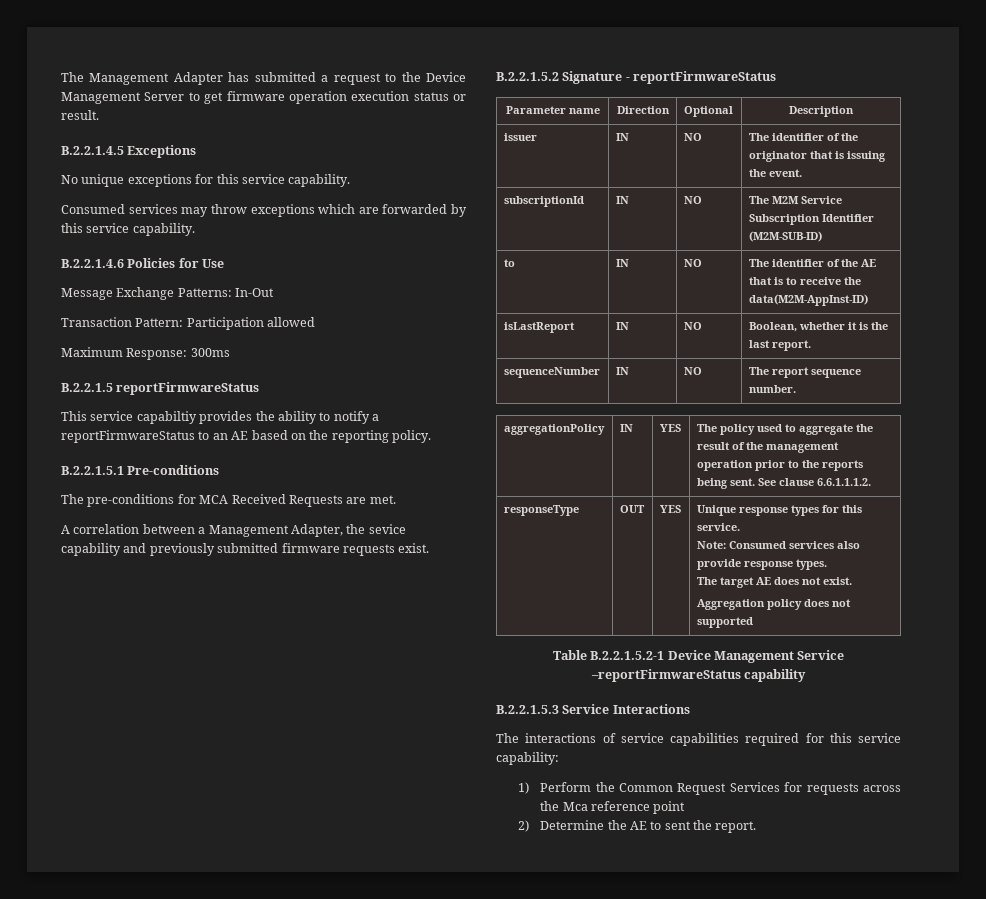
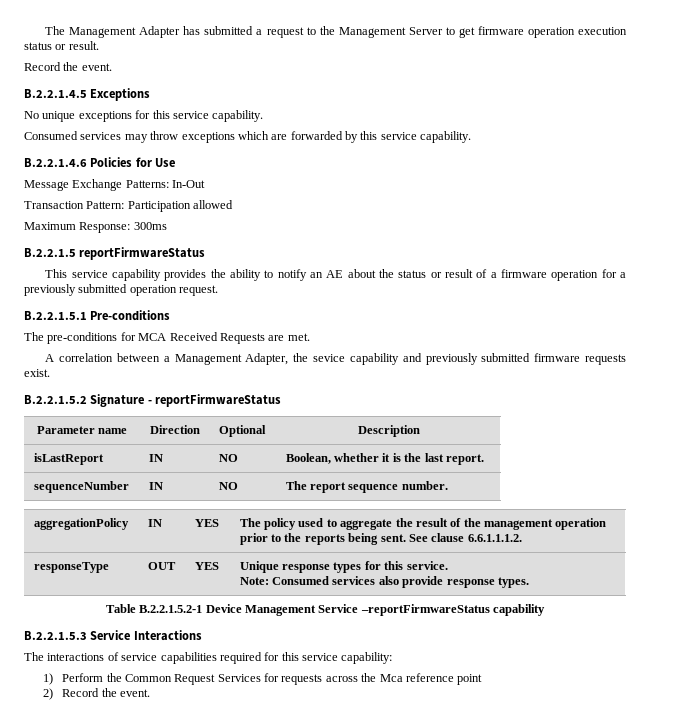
- The Management Adapter has submitted a request to the Device Management Server to get firmware operation execution status or result.
+ The Management Adapter has submitted a request to the Management Server to get firmware operation execution status or result.
+ Record the event.
- This service capabiltiy provides the ability to notify a reportFirmwareStatus to an AE based on the reporting policy.
+ This service capability provides the ability to notify an AE about the status or result of a firmware operation for a previously submitted operation request.
- issuer | IN | NO | The identifier of the originator that is issuing the event.
- subscriptionId | IN | NO | The M2M Service Subscription Identifier (M2M-SUB-ID)
- to | IN | NO | The identifier of the AE that is to receive the data(M2M-AppInst-ID)
  responseType | OUT | YES | Unique response types for this service.
  Note: Consumed services also provide response types.
- The target AE does not exist.
- Aggregation policy does not supported
- 2) Determine the AE to sent the report.
+ 2) Record the event.

